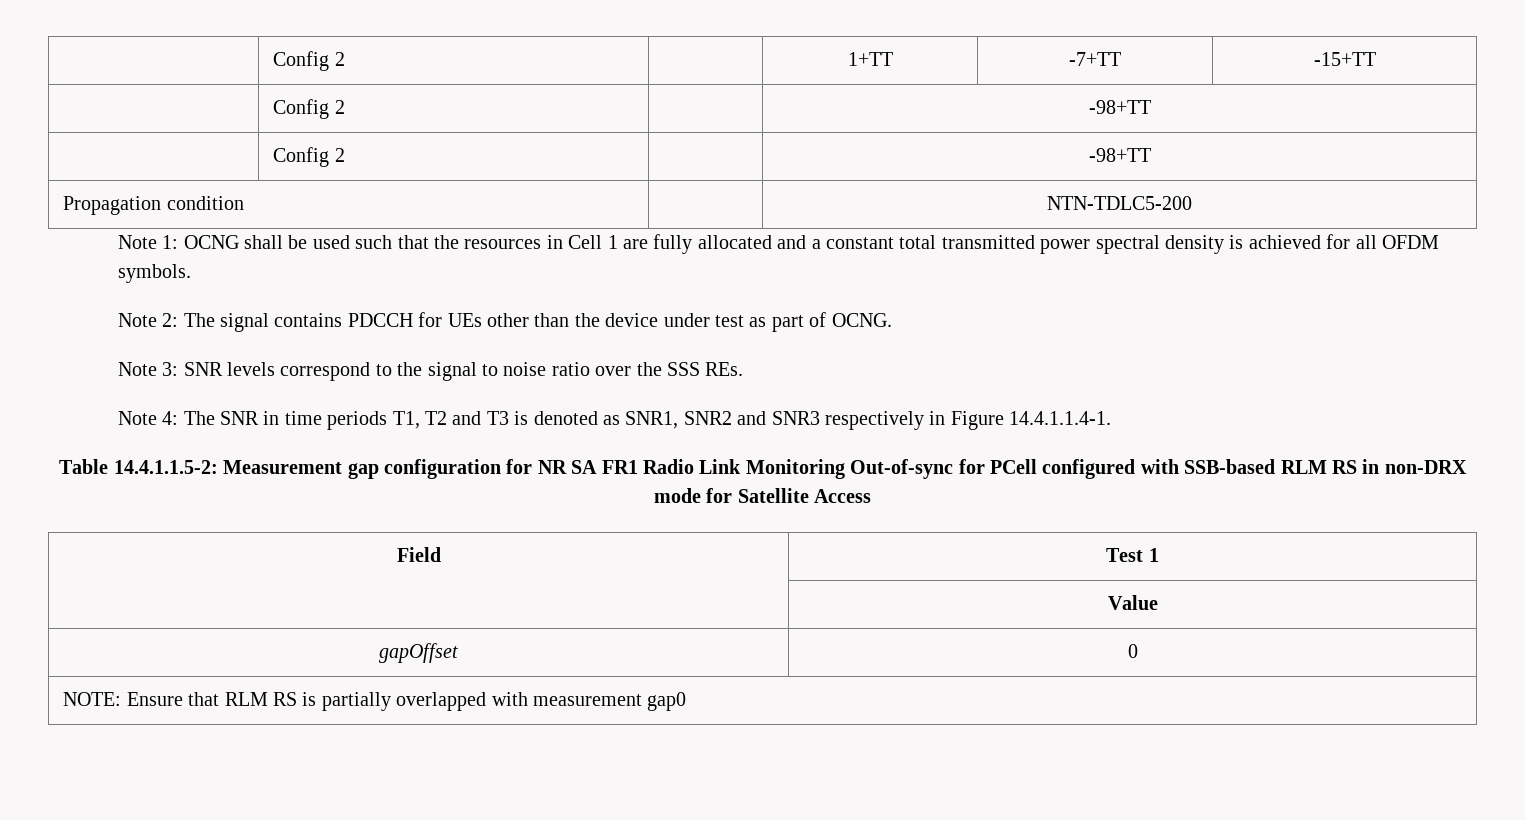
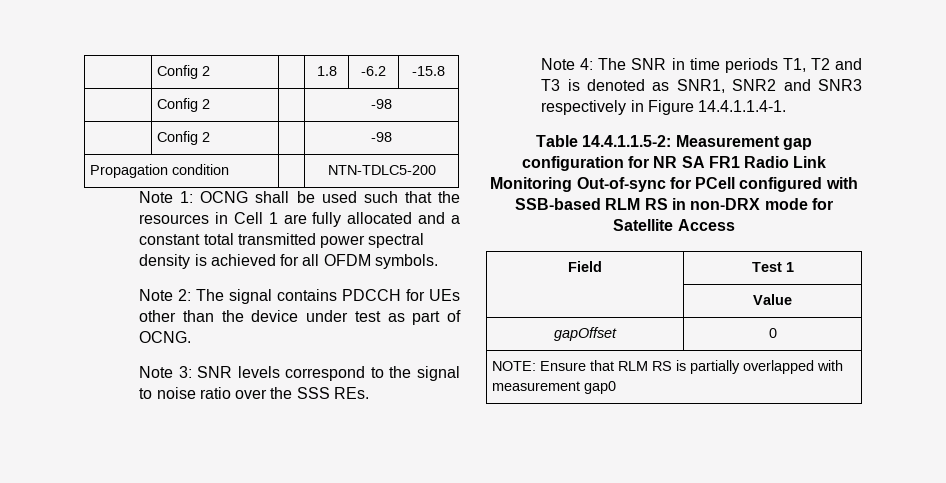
- | Config 2 | | 1+TT | -7+TT | -15+TT
- | Config 2 | | -98+TT
- | Config 2 | | -98+TT
+ | Config 2 | | 1.8 | -6.2 | -15.8
+ | Config 2 | | -98
+ | Config 2 | | -98

